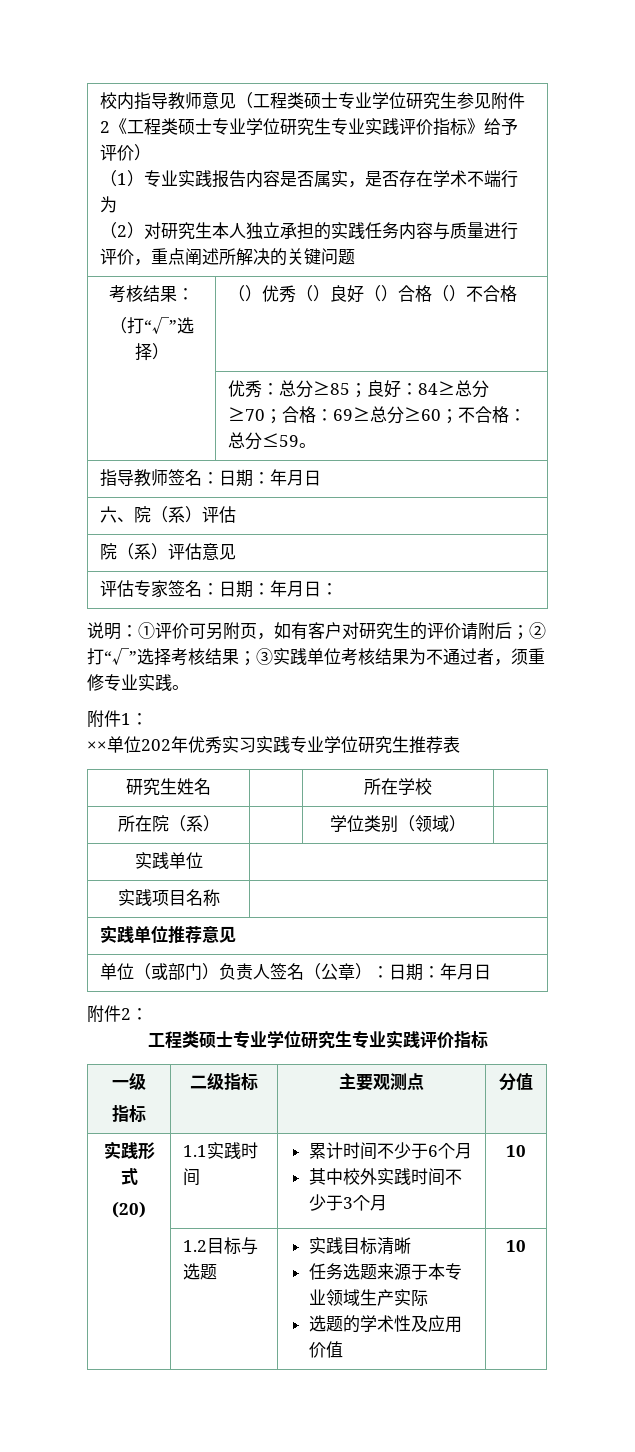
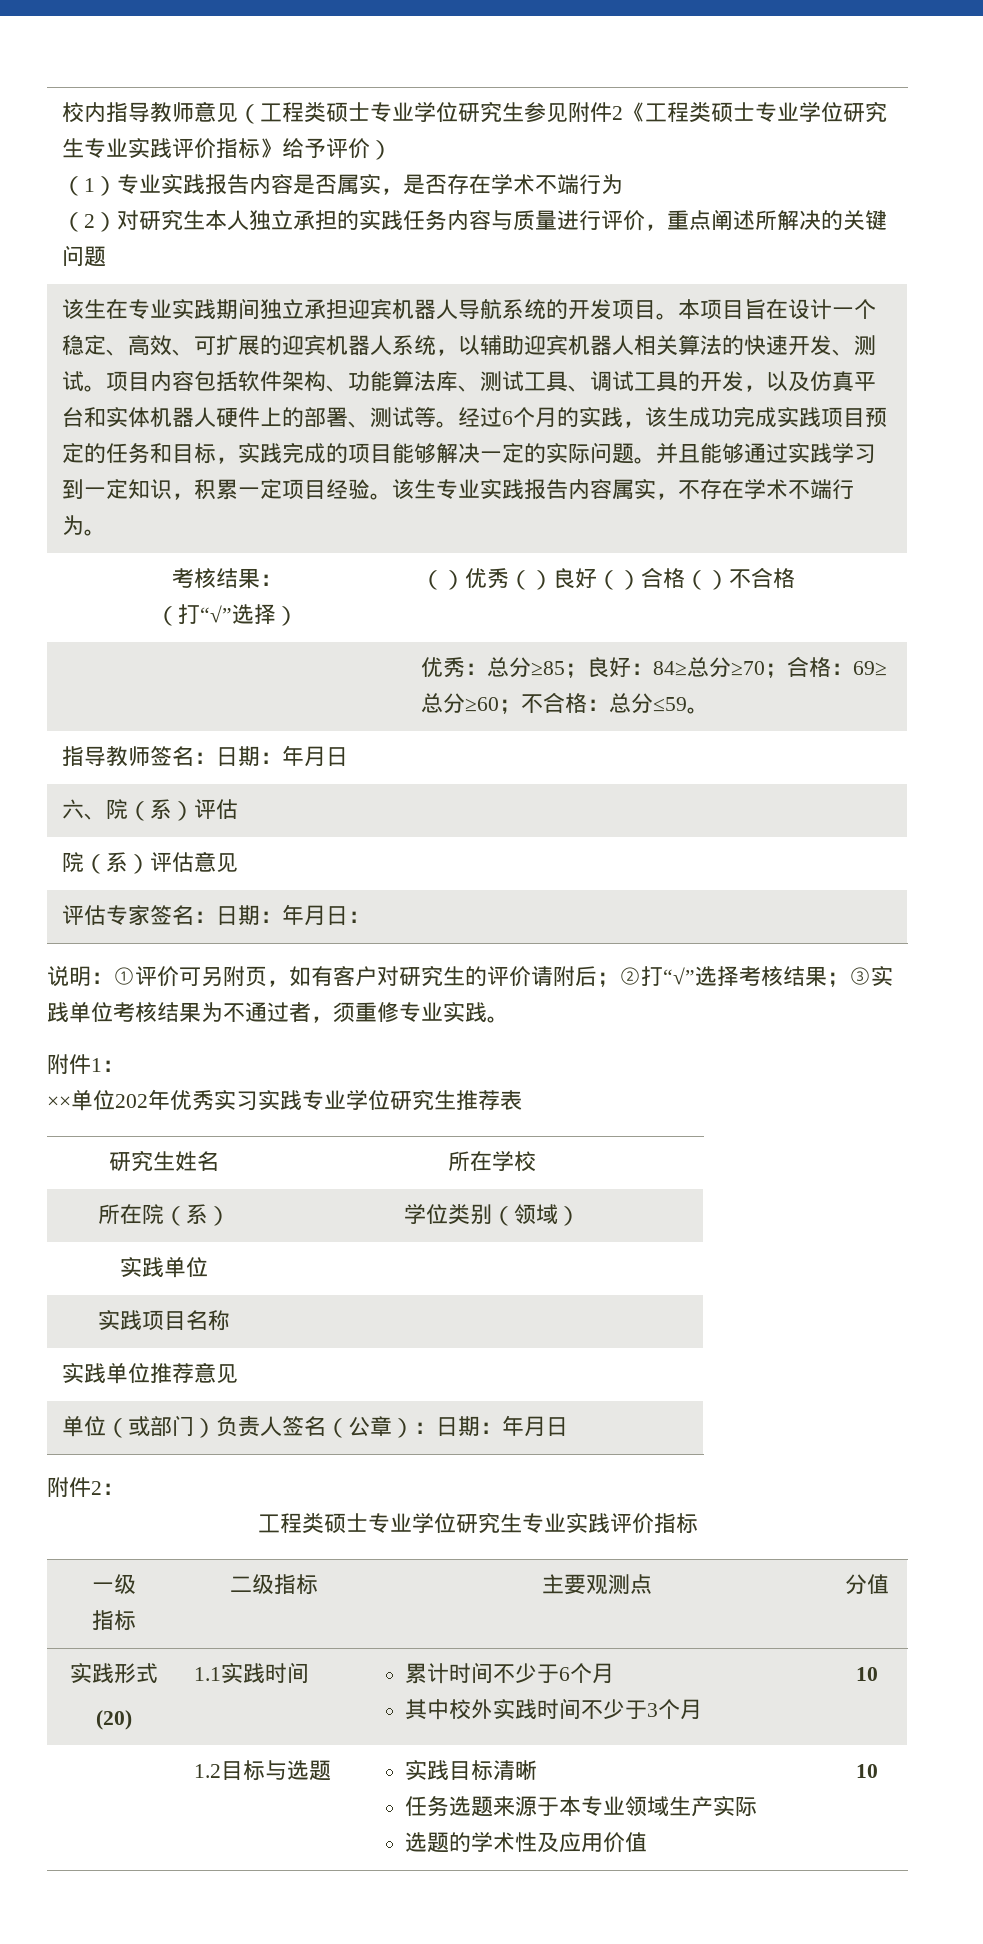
+ 该生在专业实践期间独立承担迎宾机器人导航系统的开发项目。本项目旨在设计一个稳定、高效、可扩展的迎宾机器人系统，以辅助迎宾机器人相关算法的快速开发、测试。项目内容包括软件架构、功能算法库、测试工具、调试工具的开发，以及仿真平台和实体机器人硬件上的部署、测试等。经过6个月的实践，该生成功完成实践项目预定的任务和目标，实践完成的项目能够解决一定的实际问题。并且能够通过实践学习到一定知识，积累一定项目经验。该生专业实践报告内容属实，不存在学术不端行为。

